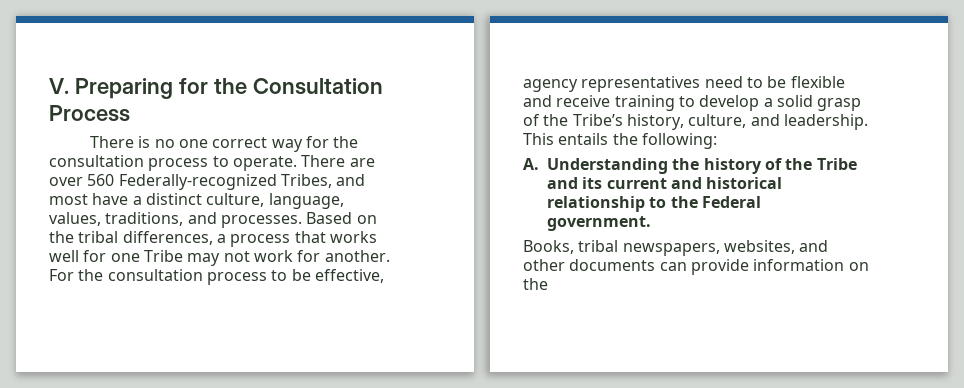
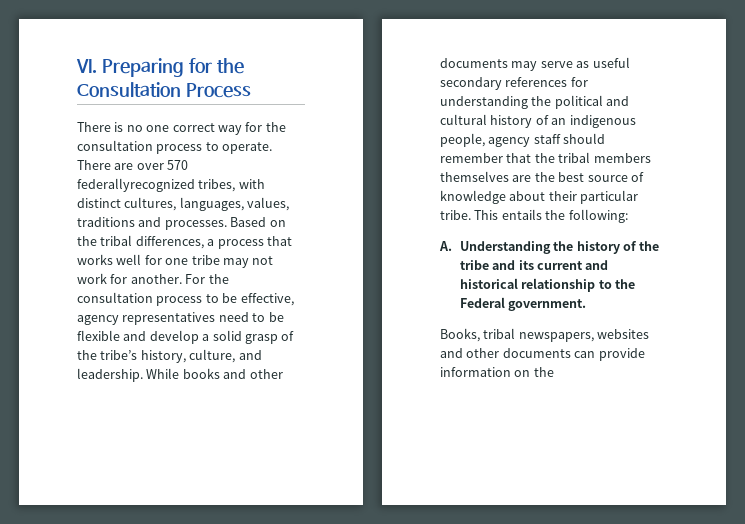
- V. Preparing for the Consultation Process
+ VI. Preparing for the Consultation Process
- There are over 560 Federally-recognized Tribes, and most have a distinct culture, language, values, traditions, and processes.
+ There are over 570 federallyrecognized tribes, with distinct cultures, languages, values, traditions and processes.
- Based on the tribal differences, a process that works well for one Tribe may not work for another.
+ Based on the tribal differences, a process that works well for one tribe may not work for another.
- For the consultation process to be effective, agency representatives need to be flexible and receive training to develop a solid grasp of the Tribe’s history, culture, and leadership.
+ For the consultation process to be effective, agency representatives need to be flexible and develop a solid grasp of the tribe’s history, culture, and leadership.
+ While books and other documents may serve as useful secondary references for understanding the political and cultural history of an indigenous people, agency staff should remember that the tribal members themselves are the best source of knowledge about their particular tribe.
- A. Understanding the history of the Tribe and its current and historical relationship to the Federal government.
+ A. Understanding the history of the tribe and its current and historical relationship to the Federal government.
- Books, tribal newspapers, websites, and other documents can provide information on the
+ Books, tribal newspapers, websites and other documents can provide information on the

